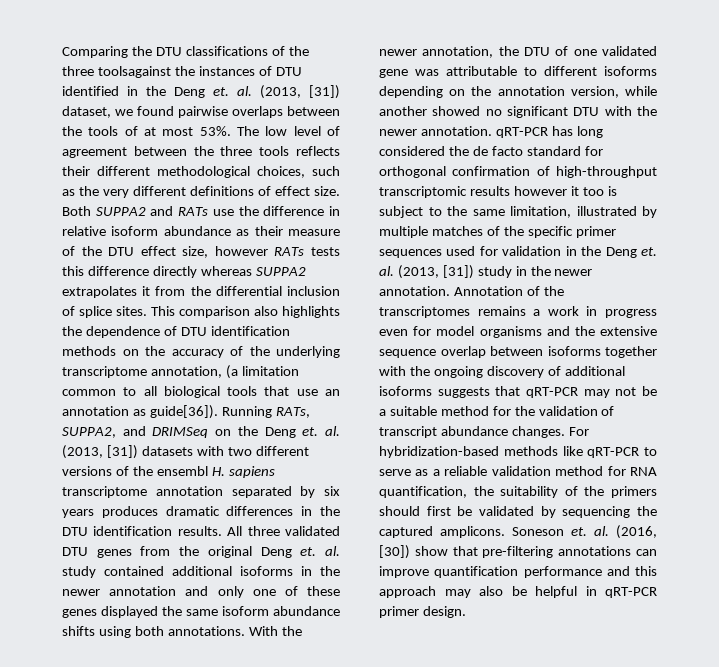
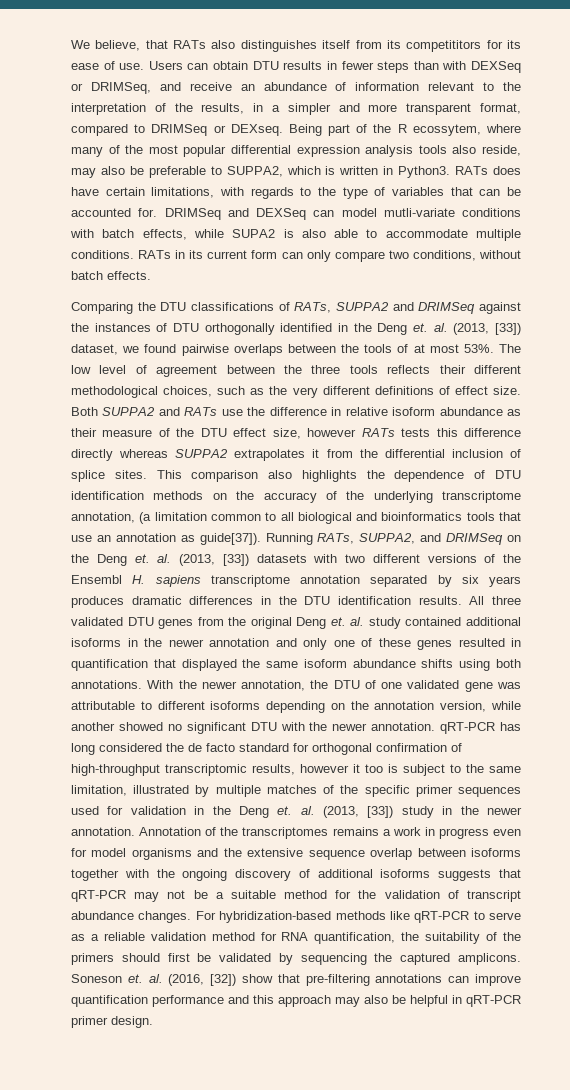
+ We believe, that RATs also distinguishes itself from its competititors for its ease of use. Users can obtain DTU results in fewer steps than with DEXSeq or DRIMSeq, and receive an abundance of information relevant to the interpretation of the results, in a simpler and more transparent format, compared to DRIMSeq or DEXseq. Being part of the R ecossytem, where many of the most popular differential expression analysis tools also reside, may also be preferable to SUPPA2, which is written in Python3. RATs does have certain limitations, with regards to the type of variables that can be accounted for. DRIMSeq and DEXSeq can model mutli-variate conditions with batch effects, while SUPA2 is also able to accommodate multiple conditions. RATs in its current form can only compare two conditions, without batch effects.
- Comparing the DTU classifications of the three toolsagainst the instances of DTU identified in the Deng et. al. (2013, [31]) dataset, we found pairwise overlaps between the tools of at most 53%.
+ Comparing the DTU classifications of RATs, SUPPA2 and DRIMSeq against the instances of DTU orthogonally identified in the Deng et. al. (2013, [33]) dataset, we found pairwise overlaps between the tools of at most 53%.
- This comparison also highlights the dependence of DTU identification methods on the accuracy of the underlying transcriptome annotation, (a limitation common to all biological tools that use an annotation as guide[36]).
+ This comparison also highlights the dependence of DTU identification methods on the accuracy of the underlying transcriptome annotation, (a limitation common to all biological and bioinformatics tools that use an annotation as guide[37]).
- Running RATs, SUPPA2, and DRIMSeq on the Deng et. al. (2013, [31]) datasets with two different versions of the ensembl H. sapiens transcriptome annotation separated by six years produces dramatic differences in the DTU identification results.
+ Running RATs, SUPPA2, and DRIMSeq on the Deng et. al. (2013, [33]) datasets with two different versions of the Ensembl H. sapiens transcriptome annotation separated by six years produces dramatic differences in the DTU identification results.
- All three validated DTU genes from the original Deng et. al. study contained additional isoforms in the newer annotation and only one of these genes displayed the same isoform abundance shifts using both annotations.
+ All three validated DTU genes from the original Deng et. al. study contained additional isoforms in the newer annotation and only one of these genes resulted in quantification that displayed the same isoform abundance shifts using both annotations.
- With the newer annotation, the DTU of one validated gene was attributable to different isoforms depending on the annotation version, while another showed no significant DTU with the newer annotation. qRT-PCR has long considered the de facto standard for orthogonal confirmation of high-throughput transcriptomic results however it too is subject to the same limitation, illustrated by multiple matches of the specific primer sequences used for validation in the Deng et. al. (2013, [31]) study in the newer annotation.
+ With the newer annotation, the DTU of one validated gene was attributable to different isoforms depending on the annotation version, while another showed no significant DTU with the newer annotation. qRT-PCR has long considered the de facto standard for orthogonal confirmation of high-throughput transcriptomic results, however it too is subject to the same limitation, illustrated by multiple matches of the specific primer sequences used for validation in the Deng et. al. (2013, [33]) study in the newer annotation.
- Soneson et. al. (2016, [30]) show that pre-filtering annotations can improve quantification performance and this approach may also be helpful in qRT-PCR primer design.
+ Soneson et. al. (2016, [32]) show that pre-filtering annotations can improve quantification performance and this approach may also be helpful in qRT-PCR primer design.

